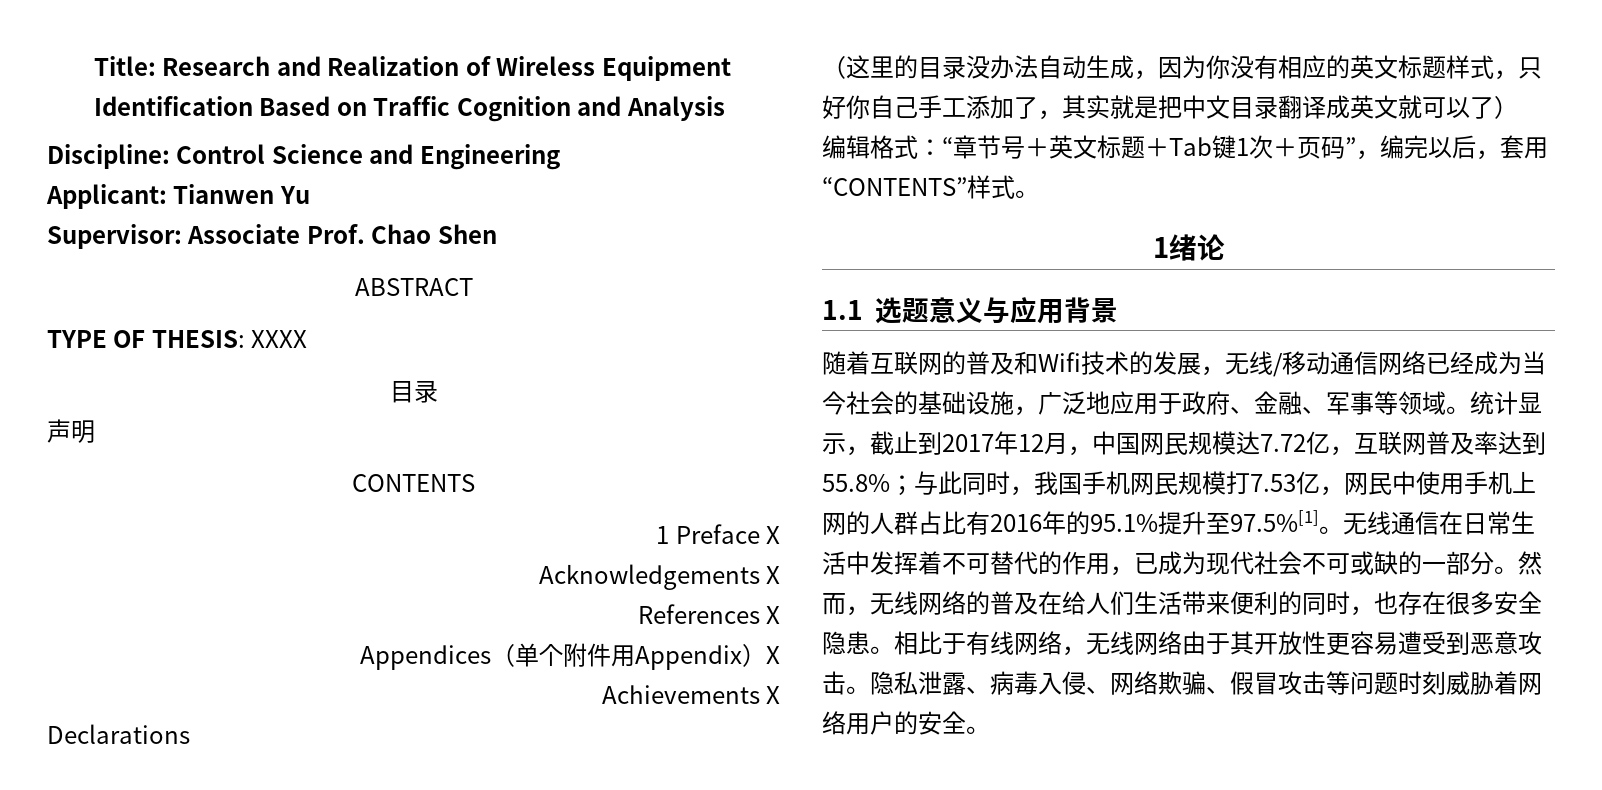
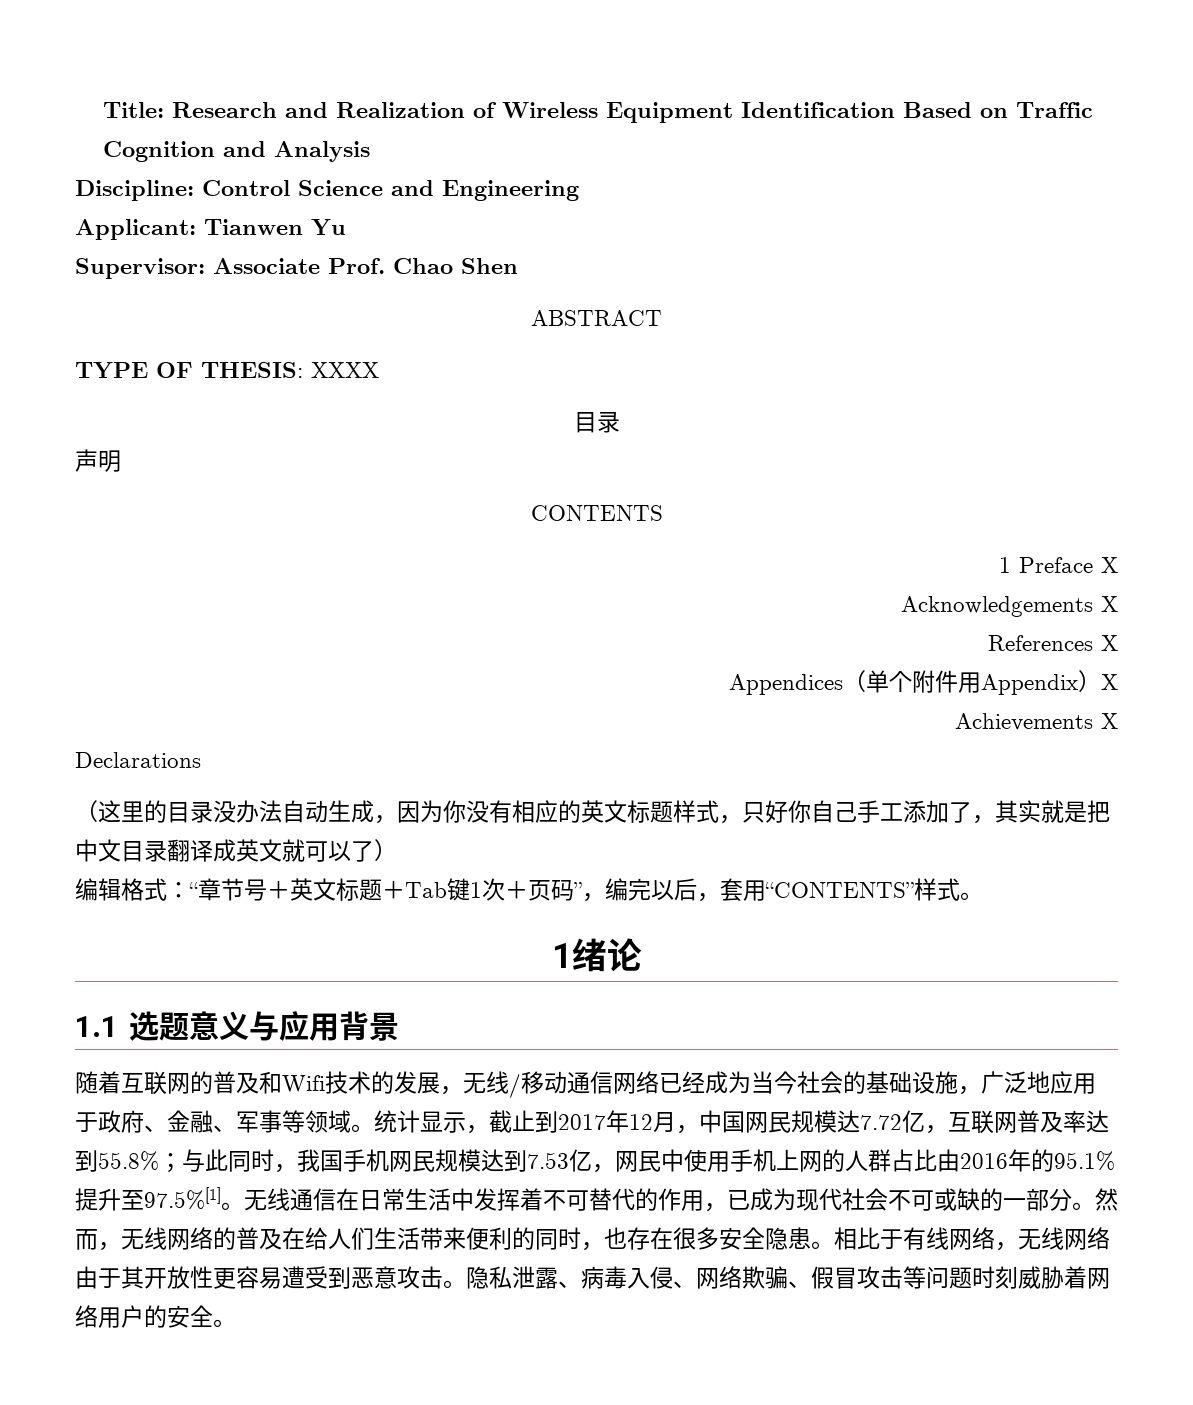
- 统计显示，截止到2017年12月，中国网民规模达7.72亿，互联网普及率达到55.8%；与此同时，我国手机网民规模打7.53亿，网民中使用手机上网的人群占比有2016年的95.1%提升至97.5%[1]。
+ 统计显示，截止到2017年12月，中国网民规模达7.72亿，互联网普及率达到55.8%；与此同时，我国手机网民规模达到7.53亿，网民中使用手机上网的人群占比由2016年的95.1%提升至97.5%[1]。

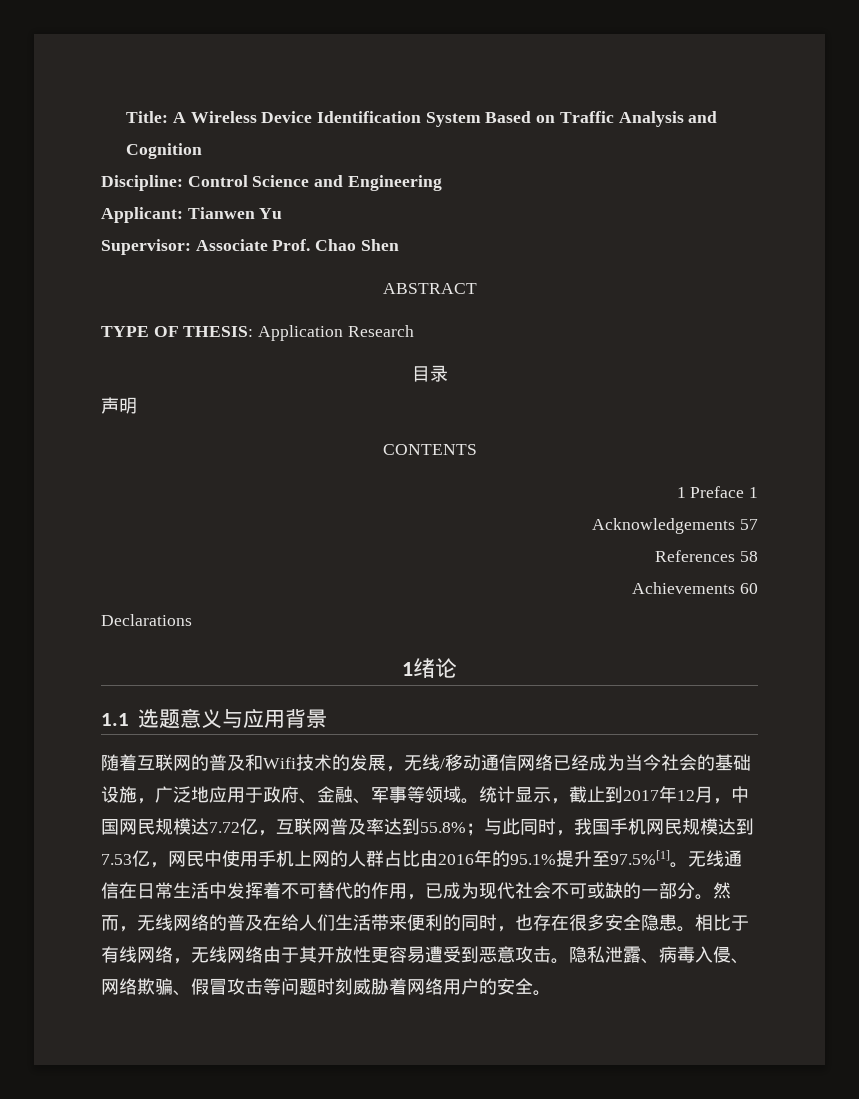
- Title: Research and Realization of Wireless Equipment Identification Based on Traffic Cognition and Analysis
+ Title: A Wireless Device Identification System Based on Traffic Analysis and Cognition
- TYPE OF THESIS: XXXX
+ TYPE OF THESIS: Application Research
- 1 Preface X
+ 1 Preface 1
- Acknowledgements X
+ Acknowledgements 57
- References X
- Appendices（单个附件用Appendix）X
+ References 58
- Achievements X
+ Achievements 60
- （这里的目录没办法自动生成，因为你没有相应的英文标题样式，只好你自己手工添加了，其实就是把中文目录翻译成英文就可以了）
- 编辑格式：“章节号＋英文标题＋Tab键1次＋页码”，编完以后，套用“CONTENTS”样式。

